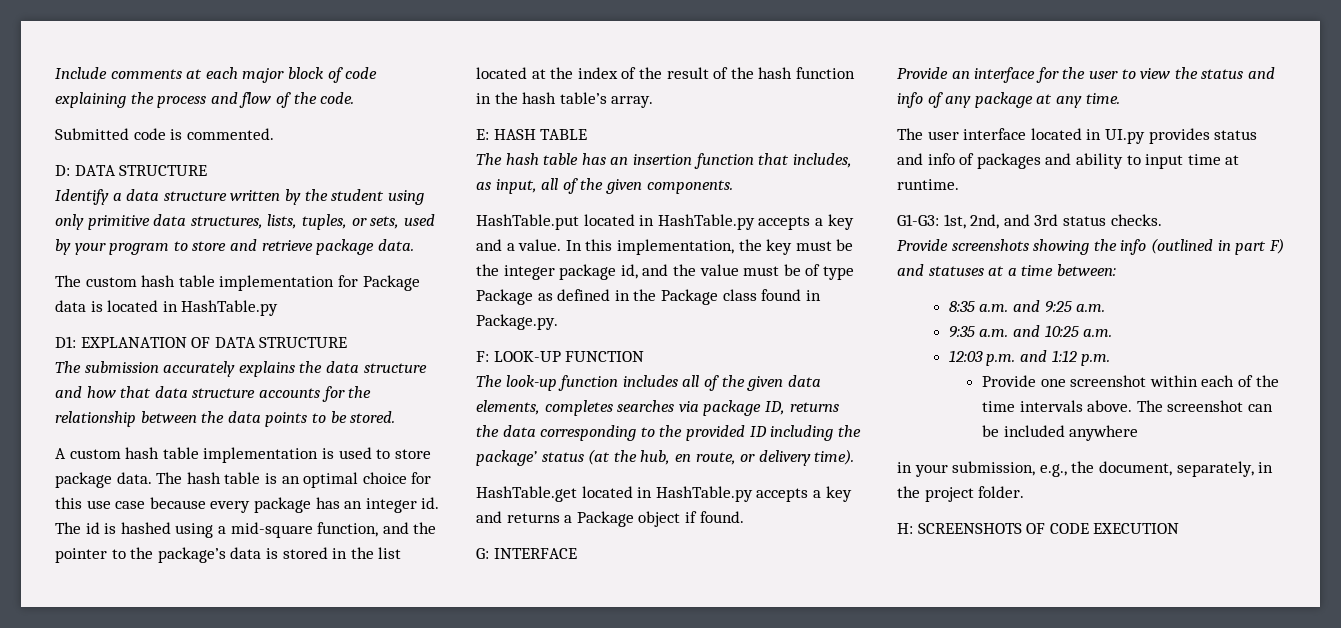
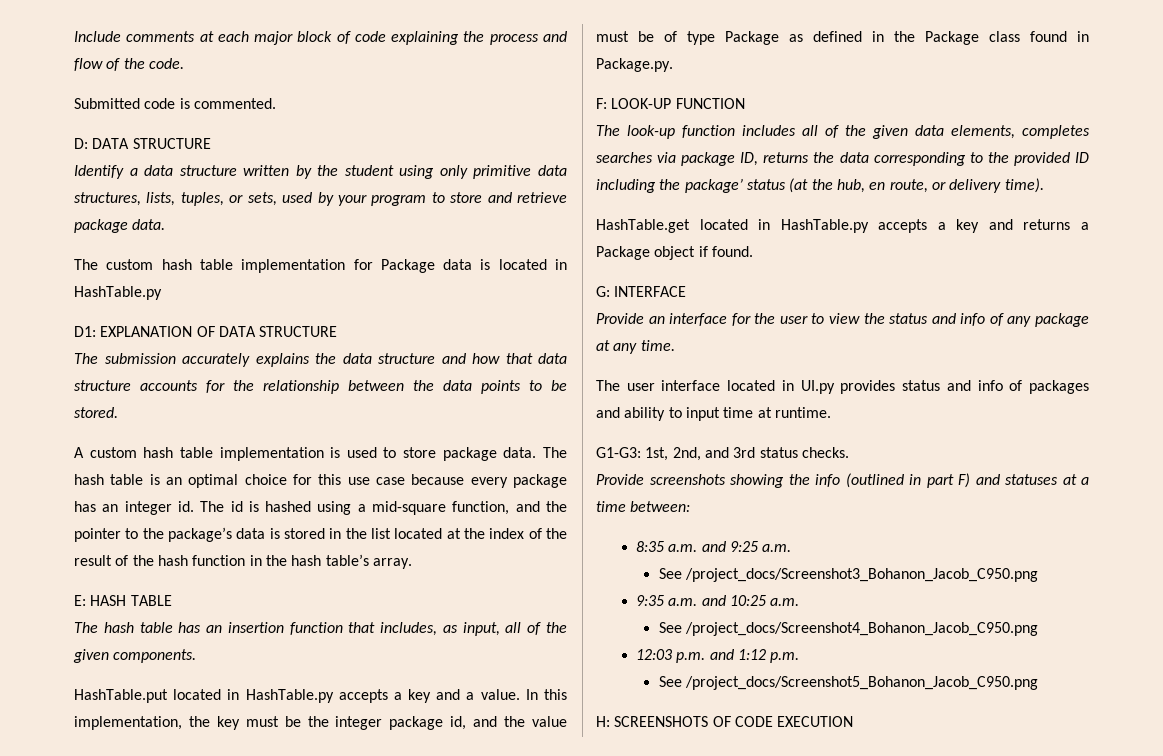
+ See /project_docs/Screenshot3_Bohanon_Jacob_C950.png
+ See /project_docs/Screenshot4_Bohanon_Jacob_C950.png
- Provide one screenshot within each of the time intervals above. The screenshot can be included anywhere
- in your submission, e.g., the document, separately, in the project folder.
+ See /project_docs/Screenshot5_Bohanon_Jacob_C950.png

